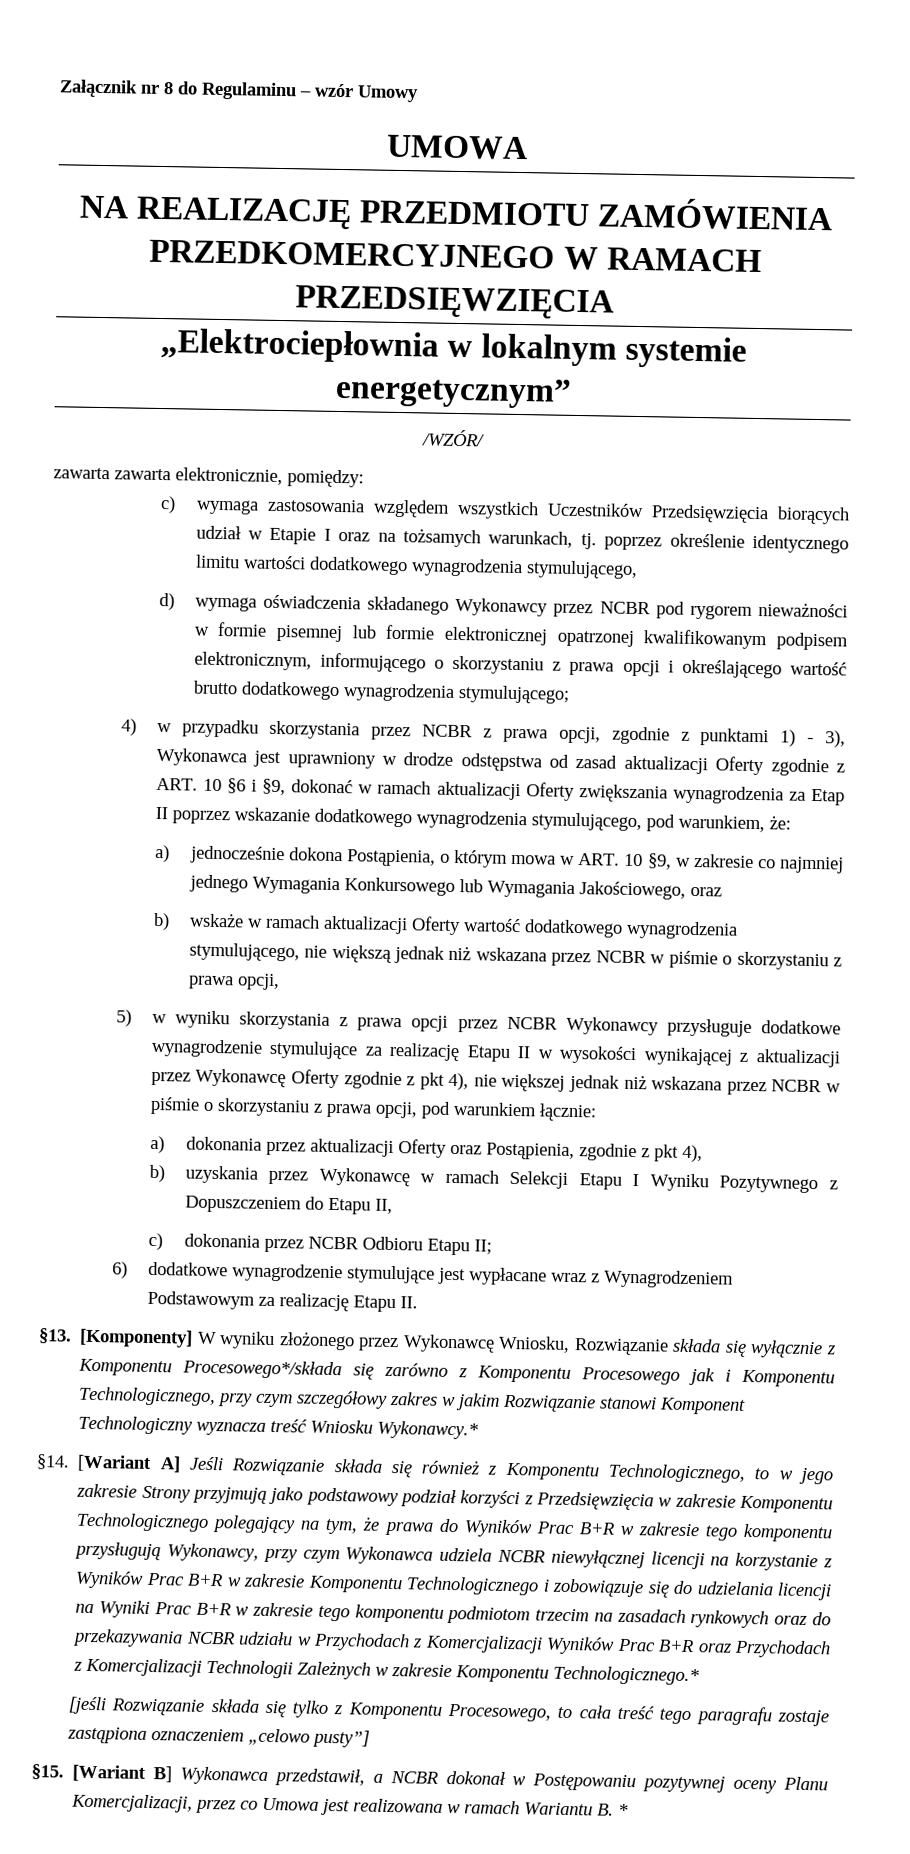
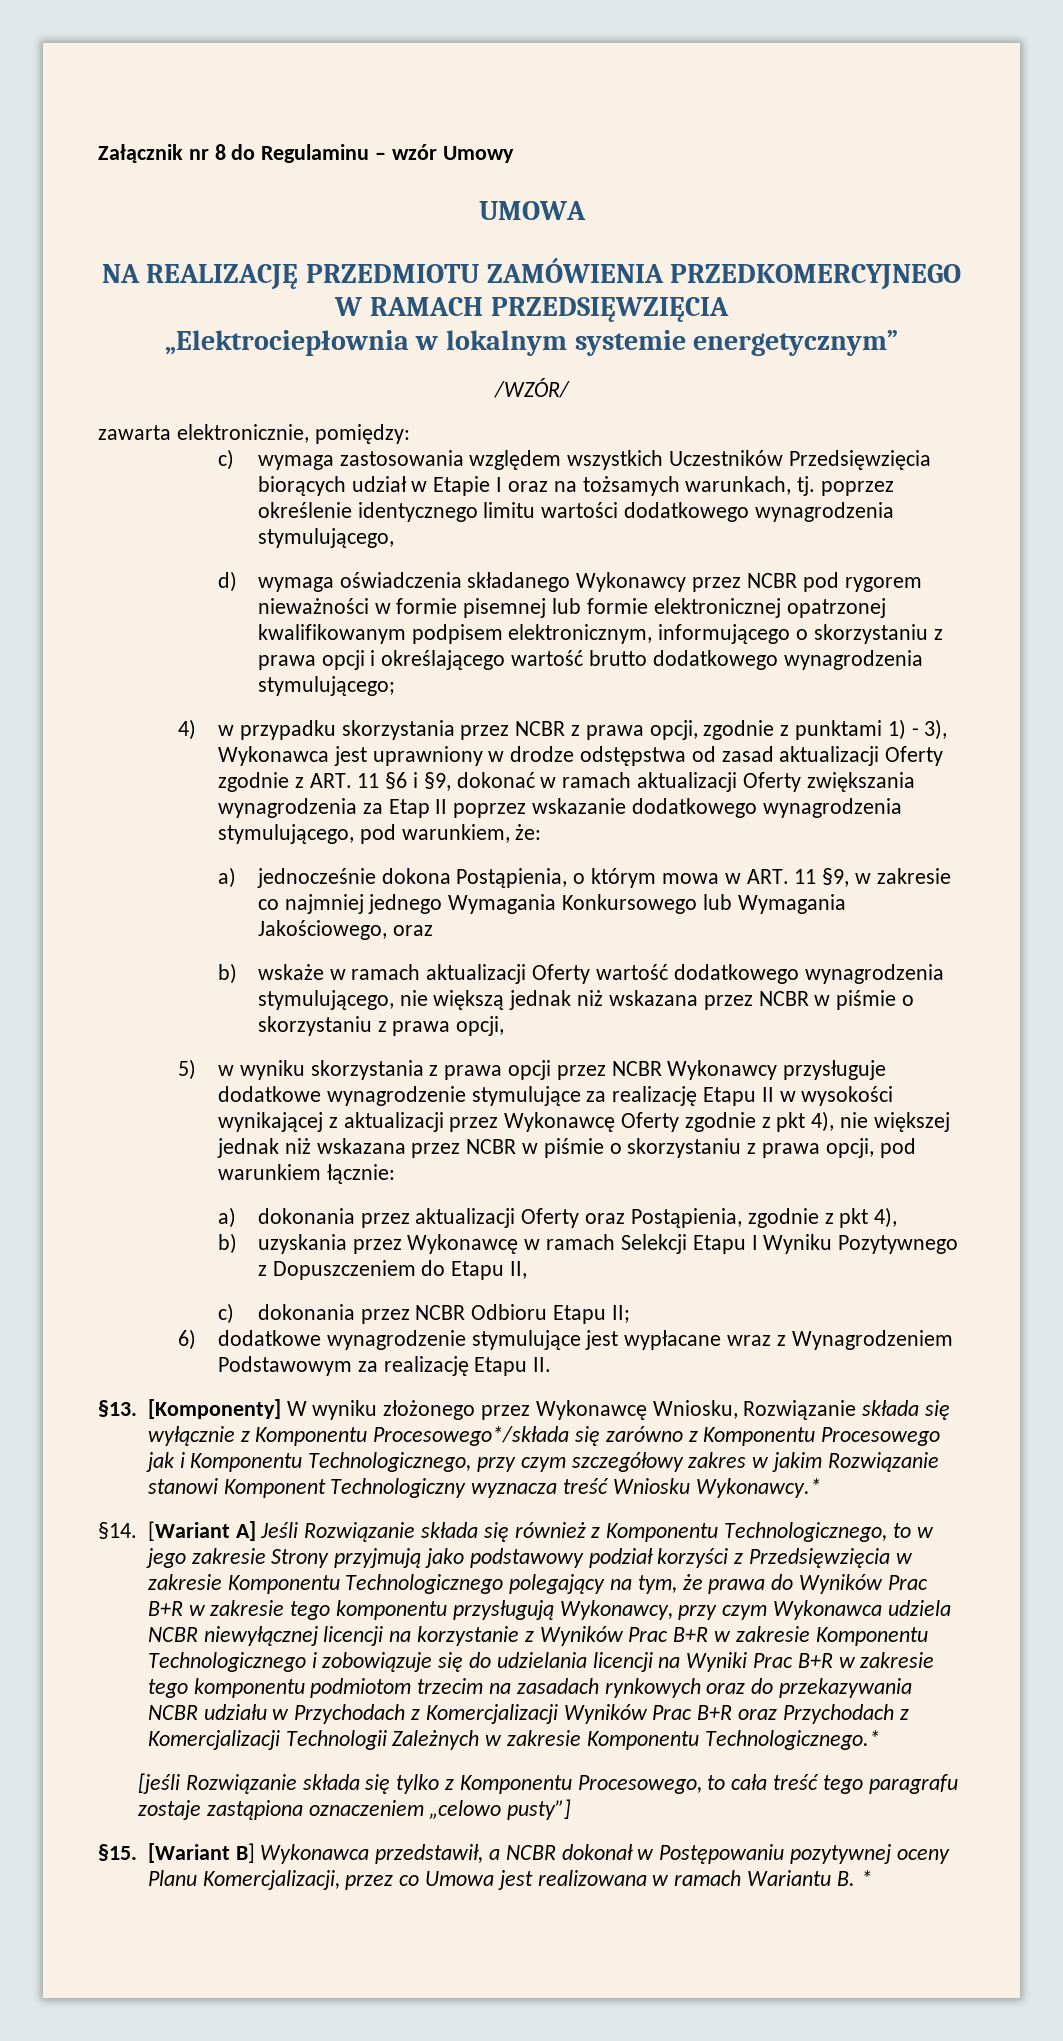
- zawarta zawarta elektronicznie, pomiędzy:
+ zawarta elektronicznie, pomiędzy:
- 4) w przypadku skorzystania przez NCBR z prawa opcji, zgodnie z punktami 1) - 3), Wykonawca jest uprawniony w drodze odstępstwa od zasad aktualizacji Oferty zgodnie z ART. 10 §6 i §9, dokonać w ramach aktualizacji Oferty zwiększania wynagrodzenia za Etap II poprzez wskazanie dodatkowego wynagrodzenia stymulującego, pod warunkiem, że:
+ 4) w przypadku skorzystania przez NCBR z prawa opcji, zgodnie z punktami 1) - 3), Wykonawca jest uprawniony w drodze odstępstwa od zasad aktualizacji Oferty zgodnie z ART. 11 §6 i §9, dokonać w ramach aktualizacji Oferty zwiększania wynagrodzenia za Etap II poprzez wskazanie dodatkowego wynagrodzenia stymulującego, pod warunkiem, że:
- a) jednocześnie dokona Postąpienia, o którym mowa w ART. 10 §9, w zakresie co najmniej jednego Wymagania Konkursowego lub Wymagania Jakościowego, oraz
+ a) jednocześnie dokona Postąpienia, o którym mowa w ART. 11 §9, w zakresie co najmniej jednego Wymagania Konkursowego lub Wymagania Jakościowego, oraz

